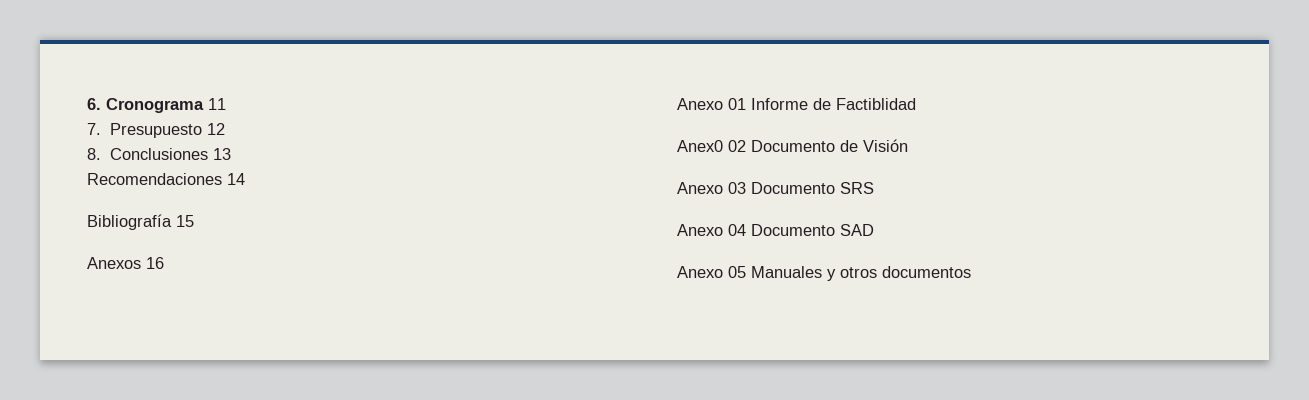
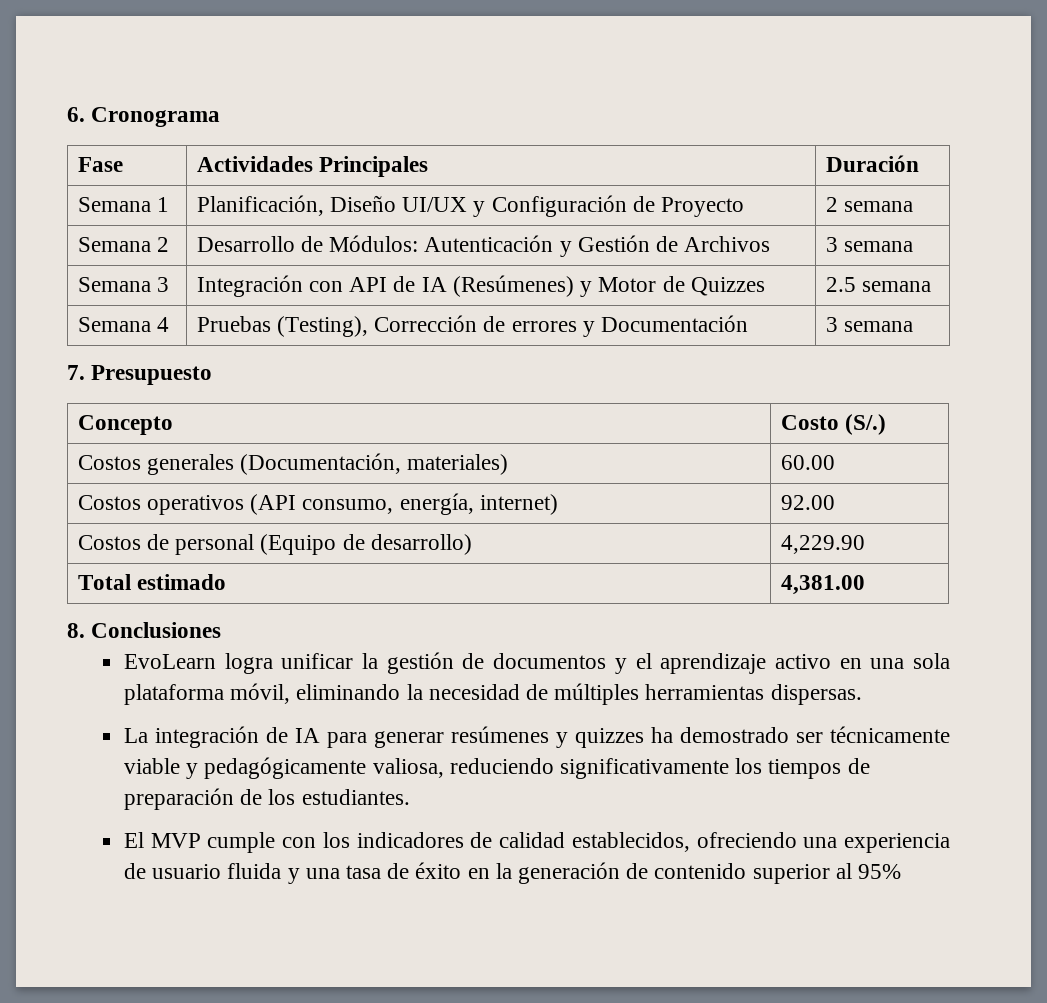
- 6. Cronograma 11
- 7. Presupuesto 12
- 8. Conclusiones 13
- Recomendaciones 14
- Bibliografía 15
- Anexos 16
- Anexo 01 Informe de Factiblidad
- Anex0 02 Documento de Visión
- Anexo 03 Documento SRS
- Anexo 04 Documento SAD
- Anexo 05 Manuales y otros documentos
+ 6. Cronograma
+ Fase | Actividades Principales | Duración
+ Semana 1 | Planificación, Diseño UI/UX y Configuración de Proyecto | 2 semana
+ Semana 2 | Desarrollo de Módulos: Autenticación y Gestión de Archivos | 3 semana
+ Semana 3 | Integración con API de IA (Resúmenes) y Motor de Quizzes | 2.5 semana
+ Semana 4 | Pruebas (Testing), Corrección de errores y Documentación | 3 semana
+ 7. Presupuesto
+ Concepto | Costo (S/.)
+ Costos generales (Documentación, materiales) | 60.00
+ Costos operativos (API consumo, energía, internet) | 92.00
+ Costos de personal (Equipo de desarrollo) | 4,229.90
+ Total estimado | 4,381.00
+ 8. Conclusiones
+ EvoLearn logra unificar la gestión de documentos y el aprendizaje activo en una sola plataforma móvil, eliminando la necesidad de múltiples herramientas dispersas.
+ La integración de IA para generar resúmenes y quizzes ha demostrado ser técnicamente viable y pedagógicamente valiosa, reduciendo significativamente los tiempos de preparación de los estudiantes.
+ El MVP cumple con los indicadores de calidad establecidos, ofreciendo una experiencia de usuario fluida y una tasa de éxito en la generación de contenido superior al 95%

